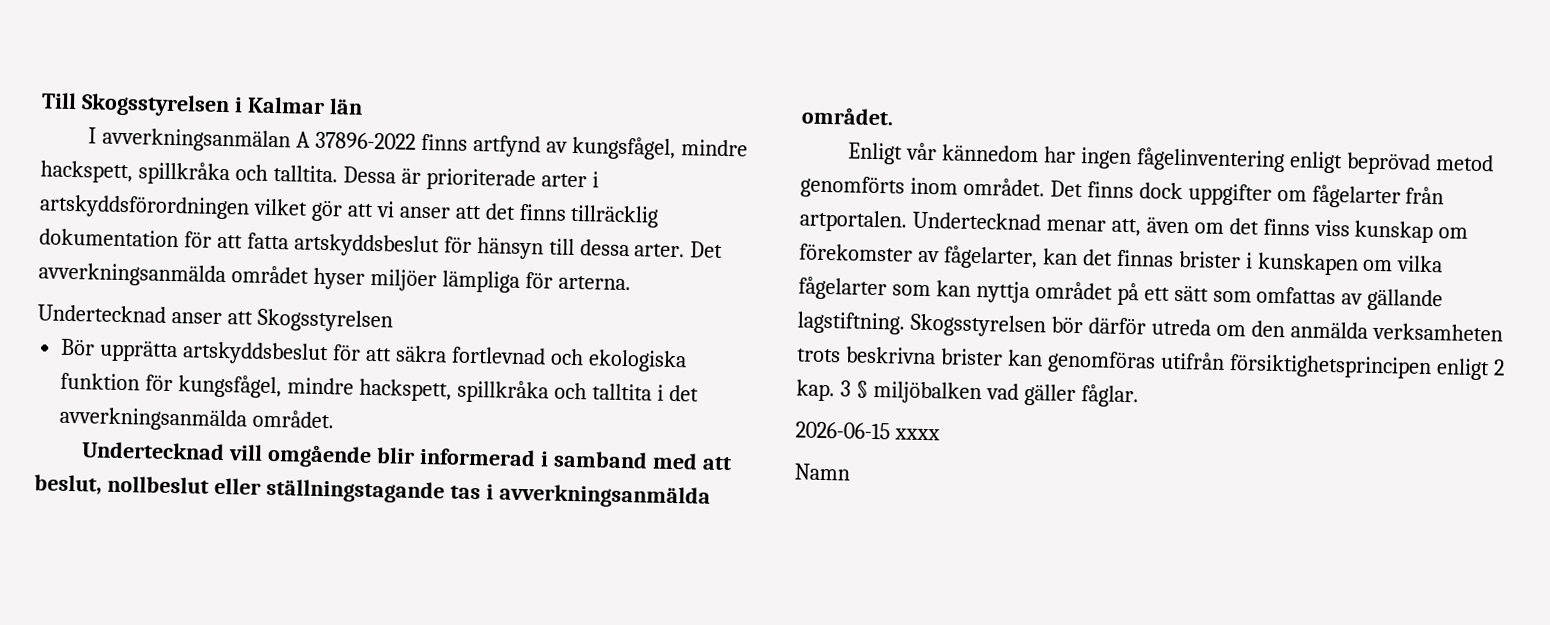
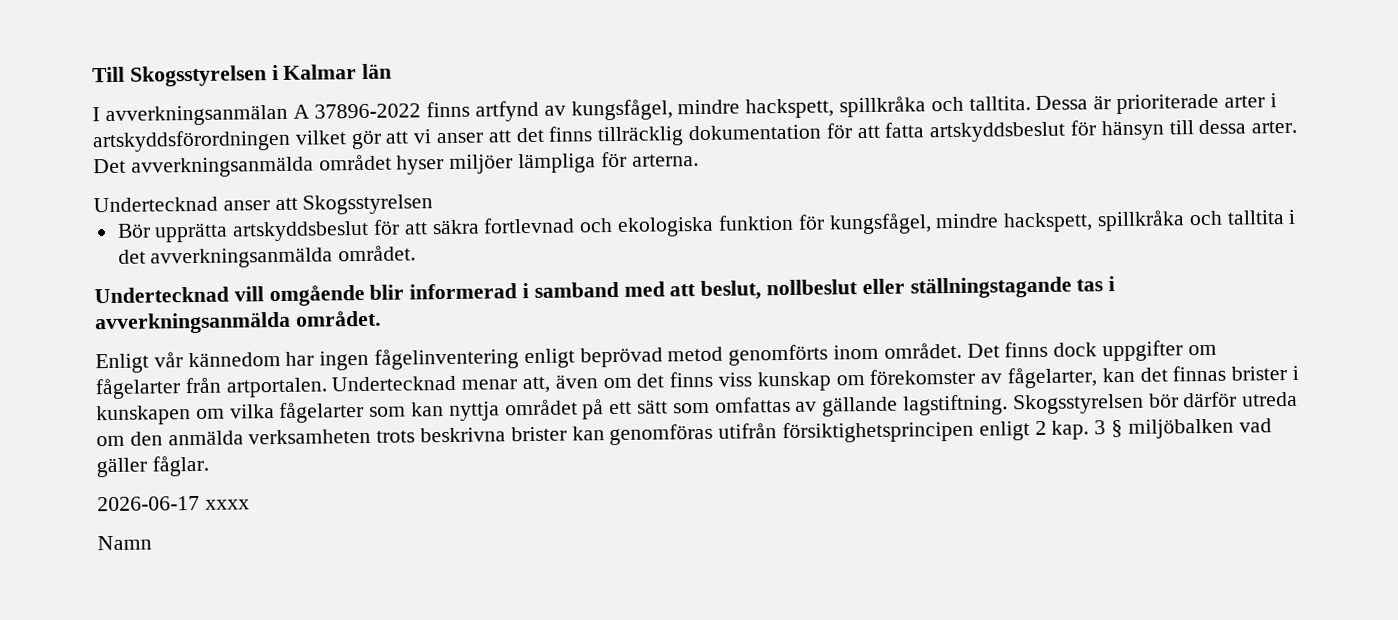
- 2026-06-15 xxxx
+ 2026-06-17 xxxx

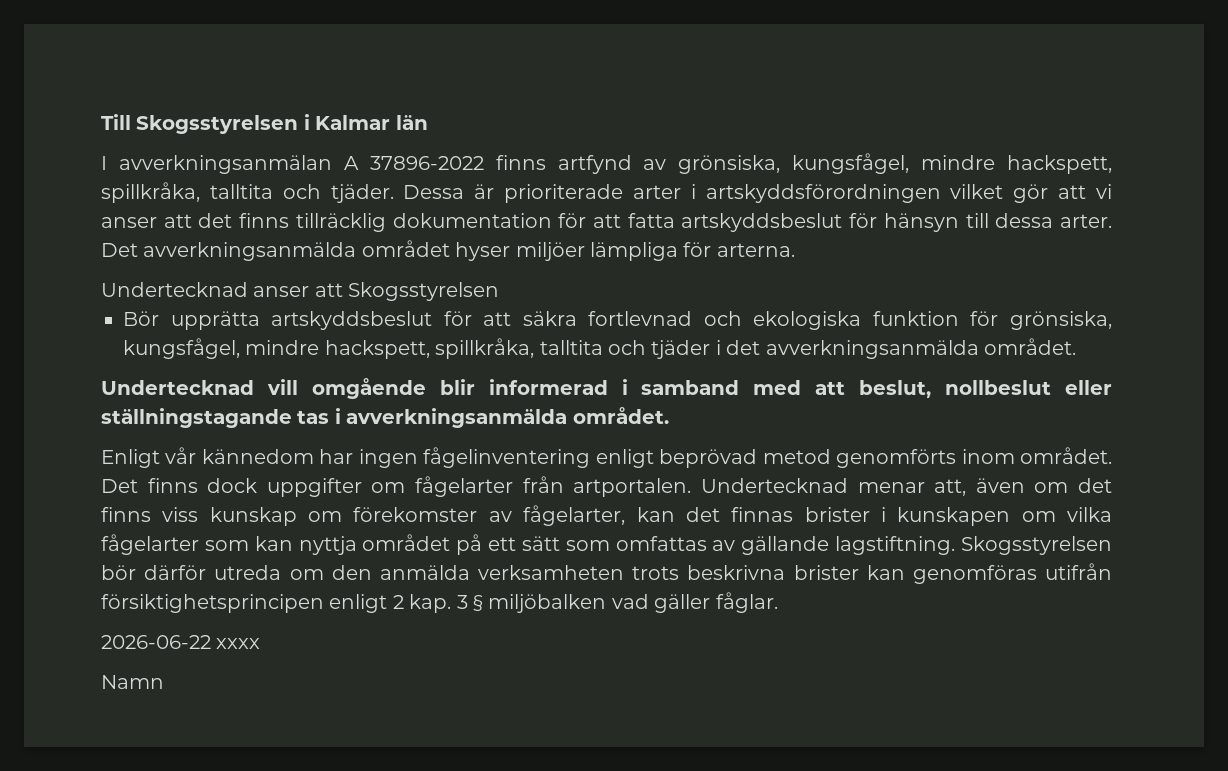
- I avverkningsanmälan A 37896-2022 finns artfynd av kungsfågel, mindre hackspett, spillkråka och talltita.
+ I avverkningsanmälan A 37896-2022 finns artfynd av grönsiska, kungsfågel, mindre hackspett, spillkråka, talltita och tjäder.
- Bör upprätta artskyddsbeslut för att säkra fortlevnad och ekologiska funktion för kungsfågel, mindre hackspett, spillkråka och talltita i det avverkningsanmälda området.
+ Bör upprätta artskyddsbeslut för att säkra fortlevnad och ekologiska funktion för grönsiska, kungsfågel, mindre hackspett, spillkråka, talltita och tjäder i det avverkningsanmälda området.
- 2026-06-17 xxxx
+ 2026-06-22 xxxx

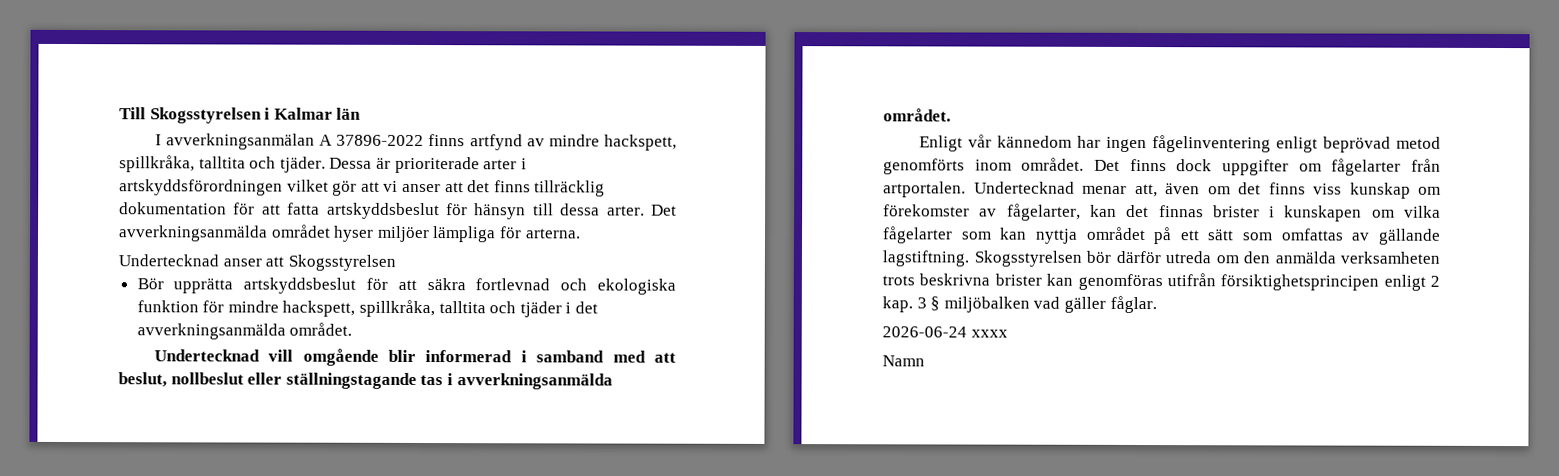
- I avverkningsanmälan A 37896-2022 finns artfynd av grönsiska, kungsfågel, mindre hackspett, spillkråka, talltita och tjäder.
+ I avverkningsanmälan A 37896-2022 finns artfynd av mindre hackspett, spillkråka, talltita och tjäder.
- Bör upprätta artskyddsbeslut för att säkra fortlevnad och ekologiska funktion för grönsiska, kungsfågel, mindre hackspett, spillkråka, talltita och tjäder i det avverkningsanmälda området.
+ Bör upprätta artskyddsbeslut för att säkra fortlevnad och ekologiska funktion för mindre hackspett, spillkråka, talltita och tjäder i det avverkningsanmälda området.
- 2026-06-22 xxxx
+ 2026-06-24 xxxx

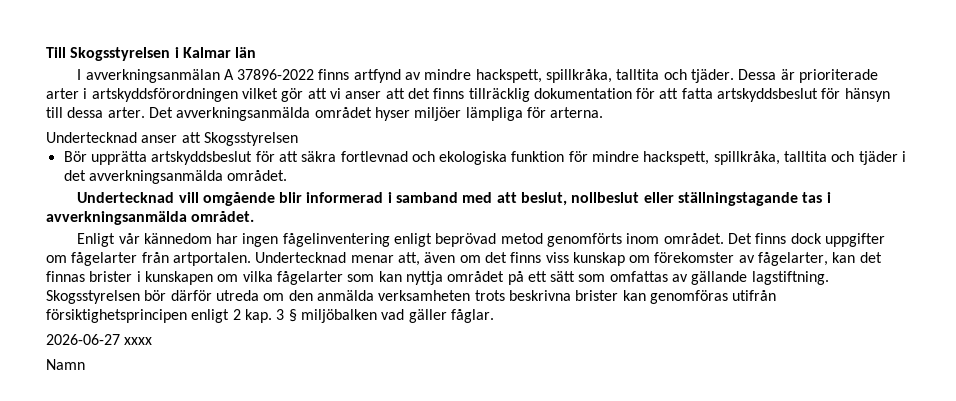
- 2026-06-24 xxxx
+ 2026-06-27 xxxx

